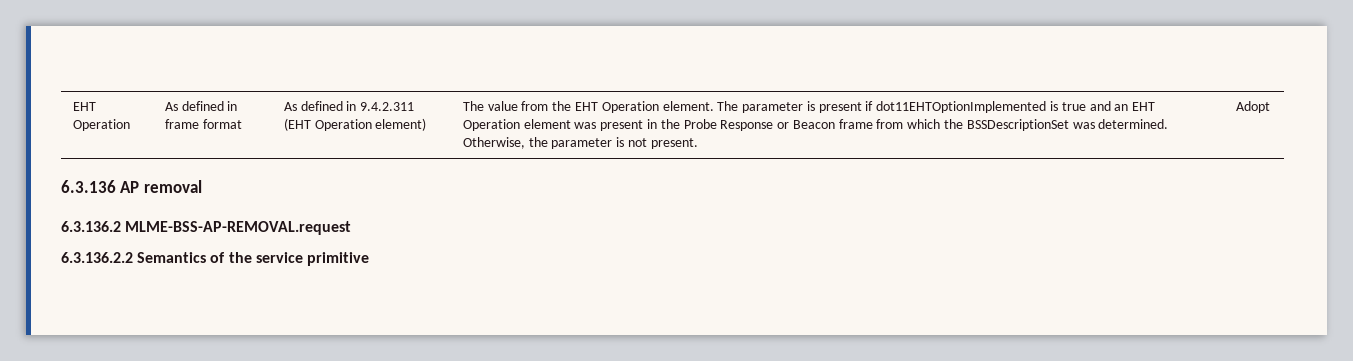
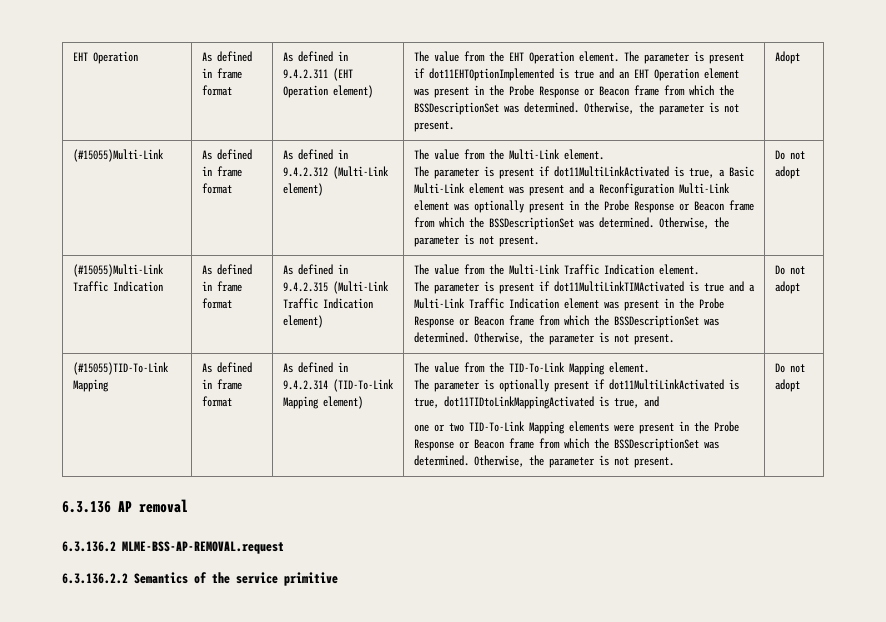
+ (#15055)Multi-Link | As defined in frame format | As defined in 9.4.2.312 (Multi-Link element) | The value from the Multi-Link element.
+ The parameter is present if dot11MultiLinkActivated is true, a Basic Multi-Link element was present and a Reconfiguration Multi-Link element was optionally present in the Probe Response or Beacon frame from which the BSSDescriptionSet was determined. Otherwise, the parameter is not present. | Do not adopt
+ (#15055)Multi-Link Traffic Indication | As defined in frame format | As defined in 9.4.2.315 (Multi-Link Traffic Indication element) | The value from the Multi-Link Traffic Indication element.
+ The parameter is present if dot11MultiLinkTIMActivated is true and a Multi-Link Traffic Indication element was present in the Probe Response or Beacon frame from which the BSSDescriptionSet was determined. Otherwise, the parameter is not present. | Do not adopt
+ (#15055)TID-To-Link Mapping | As defined in frame format | As defined in 9.4.2.314 (TID-To-Link Mapping element) | The value from the TID-To-Link Mapping element.
+ The parameter is optionally present if dot11MultiLinkActivated is true, dot11TIDtoLinkMappingActivated is true, and
+ one or two TID-To-Link Mapping elements were present in the Probe Response or Beacon frame from which the BSSDescriptionSet was determined. Otherwise, the parameter is not present. | Do not adopt

